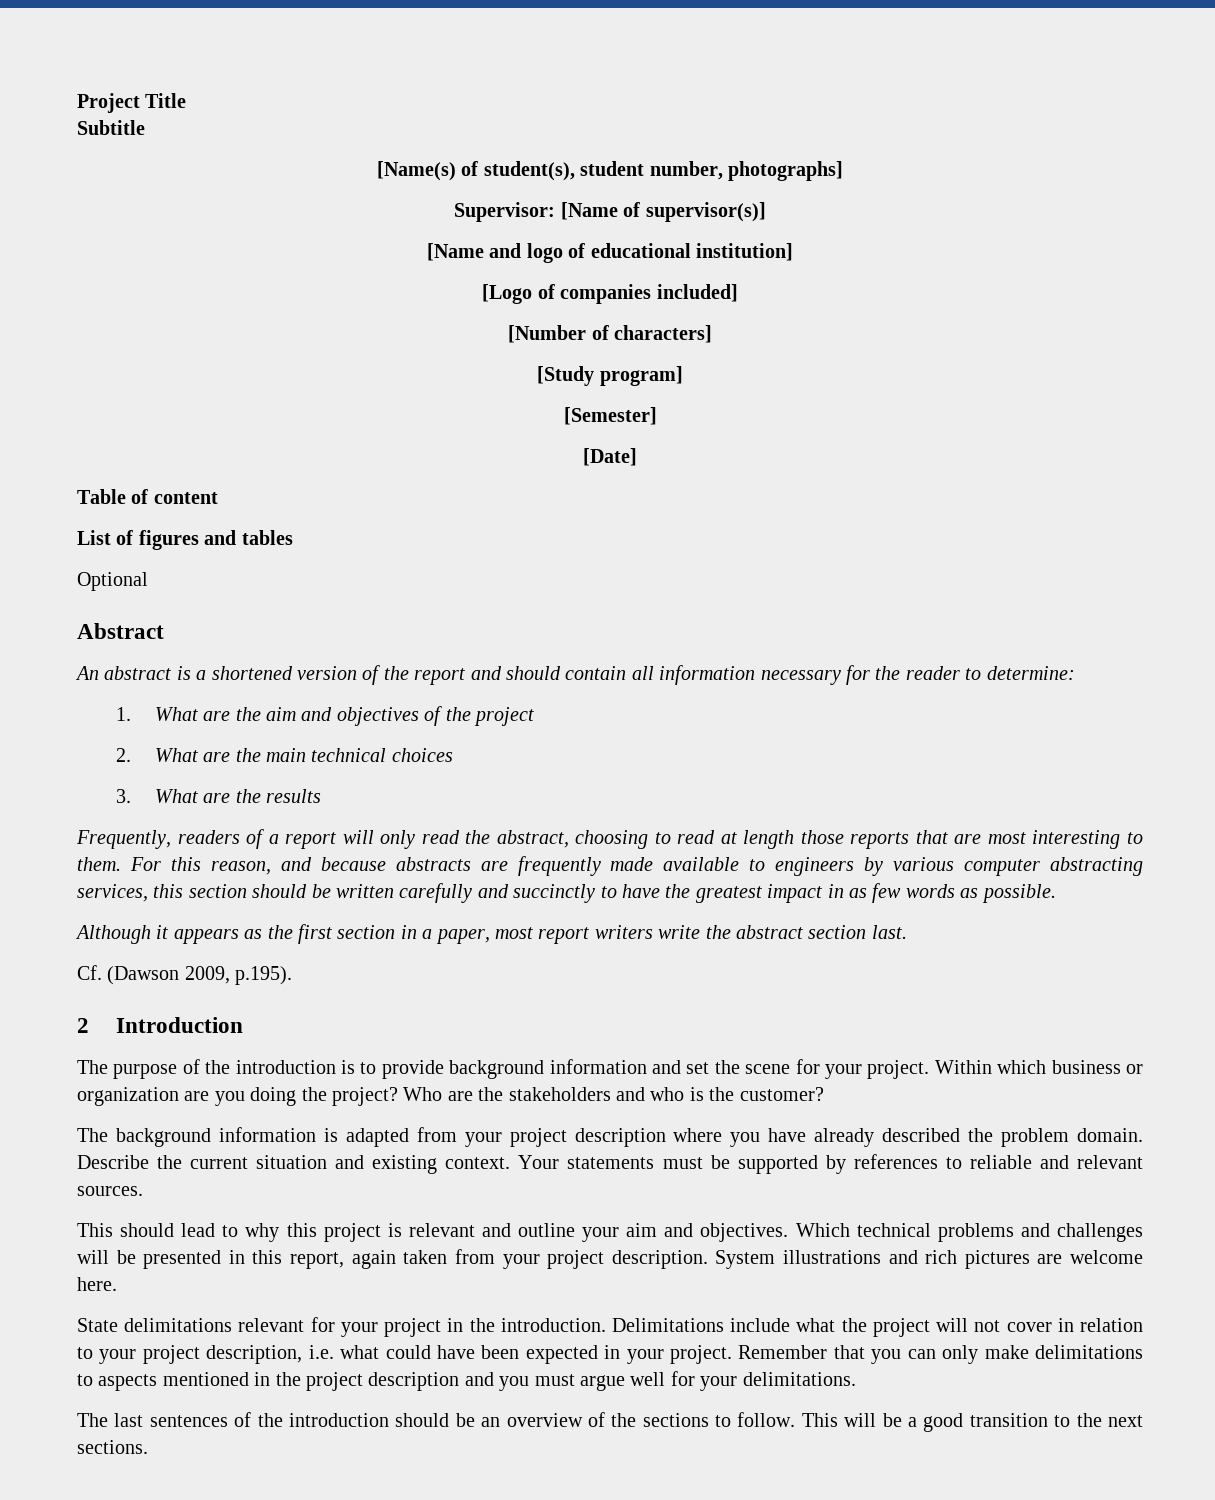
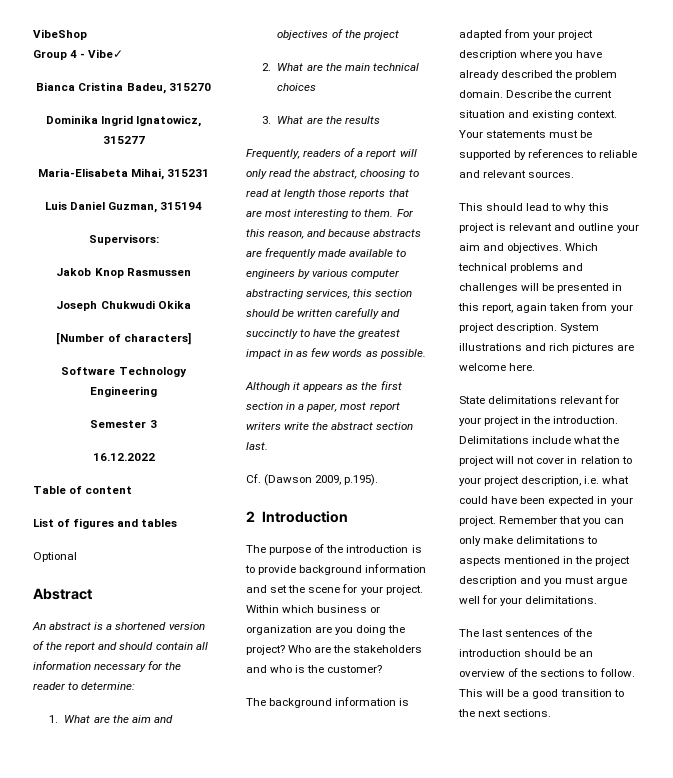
- Project Title
- Subtitle
- [Name(s) of student(s), student number, photographs]
- Supervisor: [Name of supervisor(s)]
- [Name and logo of educational institution]
- [Logo of companies included]
+ VibeShop
+ Group 4 - Vibe✓
+ Bianca Cristina Badeu, 315270
+ Dominika Ingrid Ignatowicz, 315277
+ Maria-Elisabeta Mihai, 315231
+ Luis Daniel Guzman, 315194
+ Supervisors:
+ Jakob Knop Rasmussen
+ Joseph Chukwudi Okika
  [Number of characters]
- [Study program]
- [Semester]
- [Date]
+ Software Technology Engineering
+ Semester 3
+ 16.12.2022

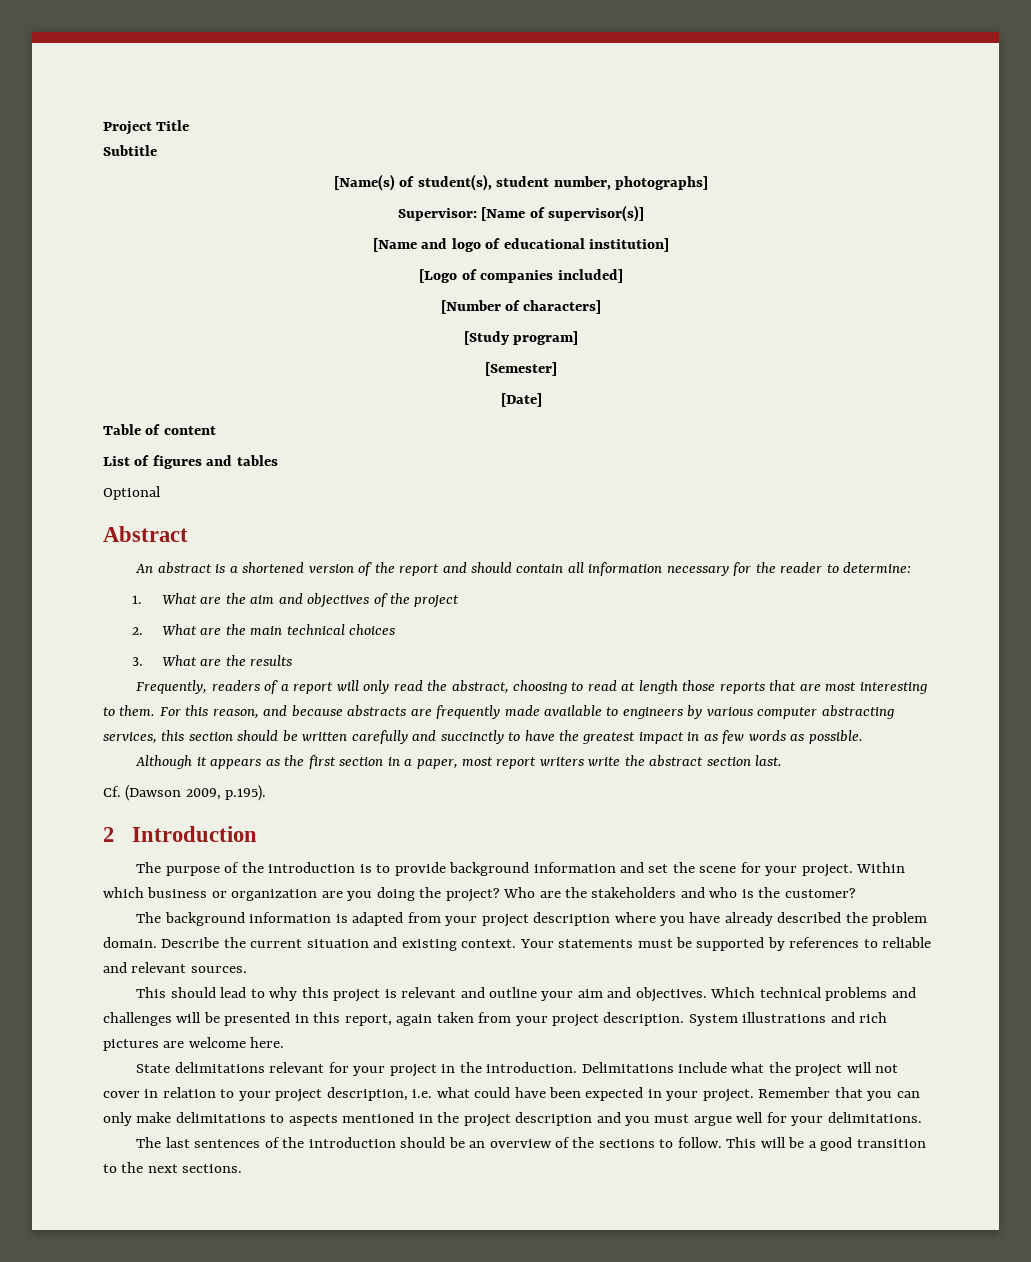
- VibeShop
- Group 4 - Vibe✓
- Bianca Cristina Badeu, 315270
- Dominika Ingrid Ignatowicz, 315277
- Maria-Elisabeta Mihai, 315231
- Luis Daniel Guzman, 315194
- Supervisors:
- Jakob Knop Rasmussen
- Joseph Chukwudi Okika
+ Project Title
+ Subtitle
+ [Name(s) of student(s), student number, photographs]
+ Supervisor: [Name of supervisor(s)]
+ [Name and logo of educational institution]
+ [Logo of companies included]
  [Number of characters]
- Software Technology Engineering
- Semester 3
- 16.12.2022
+ [Study program]
+ [Semester]
+ [Date]

